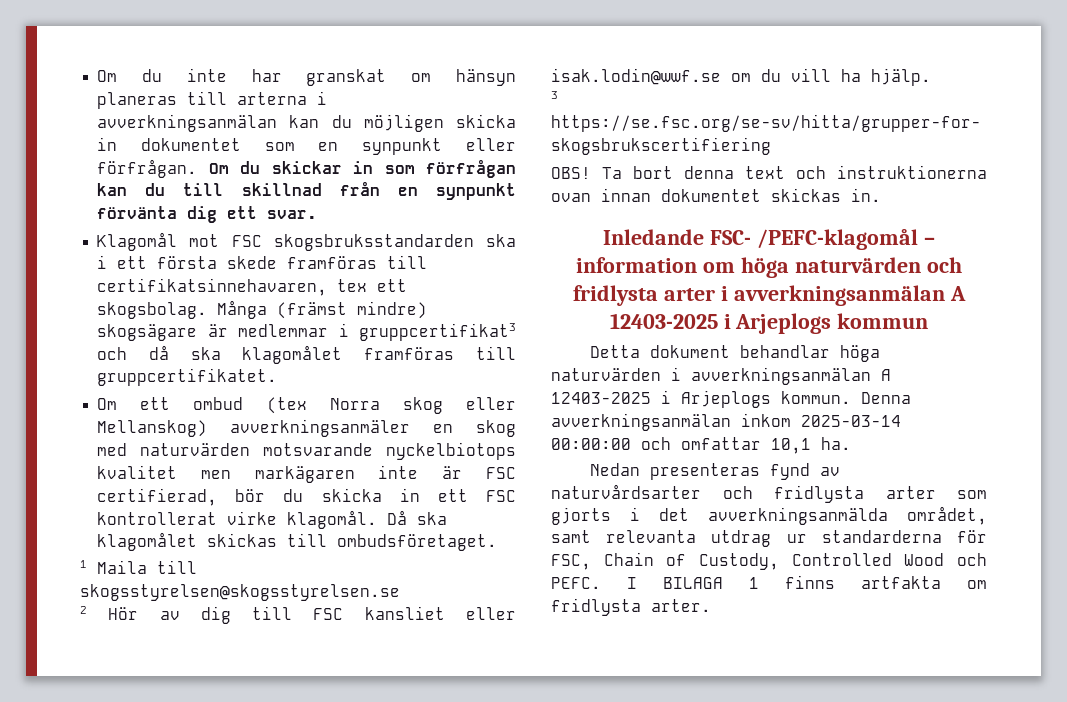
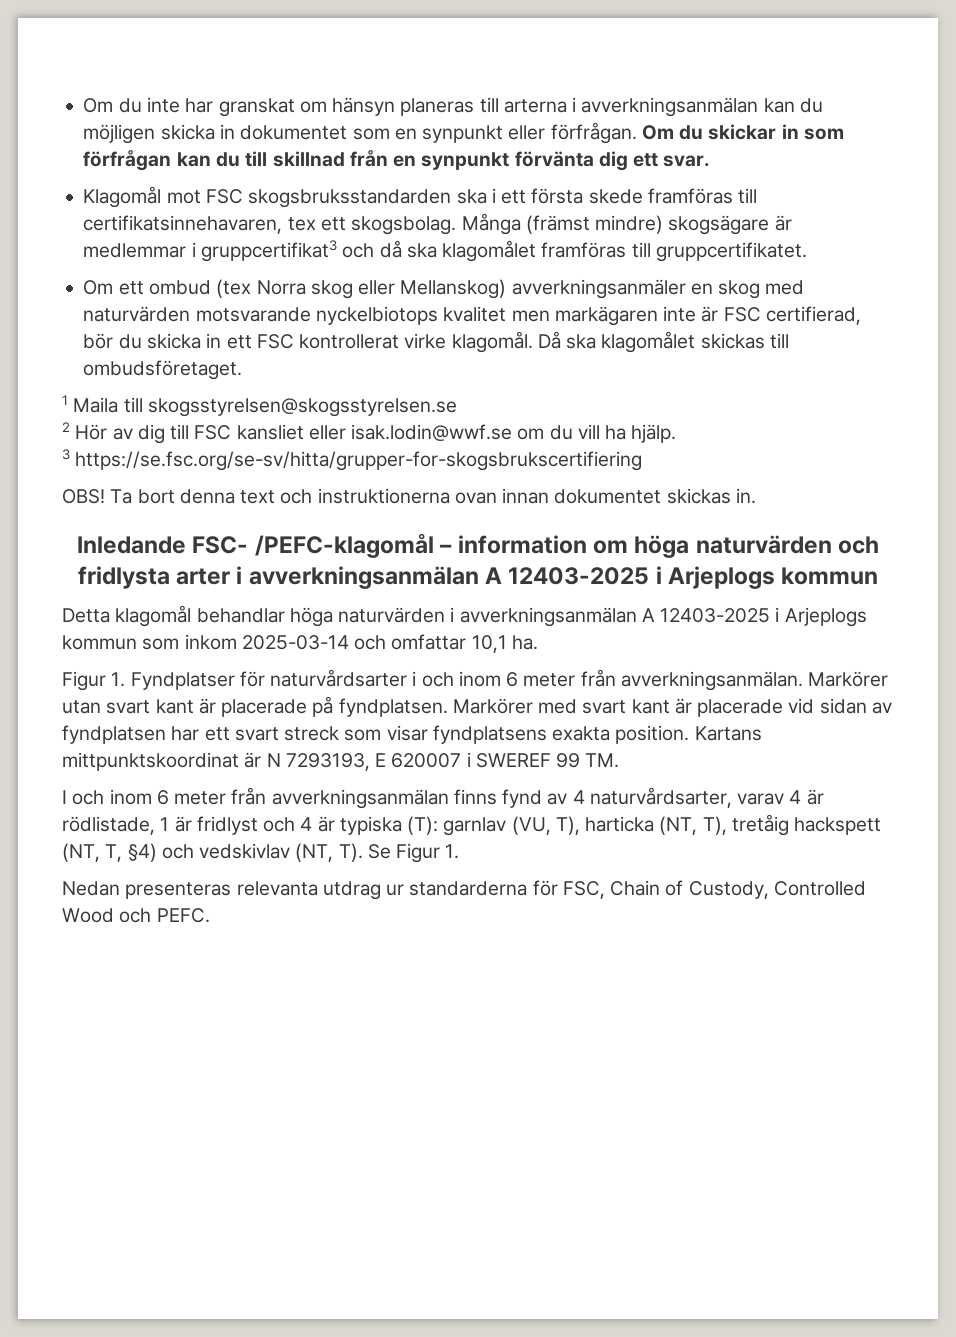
- Detta dokument behandlar höga naturvärden i avverkningsanmälan A 12403-2025 i Arjeplogs kommun. Denna avverkningsanmälan inkom 2025-03-14 00:00:00 och omfattar 10,1 ha.
+ Detta klagomål behandlar höga naturvärden i avverkningsanmälan A 12403-2025 i Arjeplogs kommun som inkom 2025-03-14 och omfattar 10,1 ha.
- Nedan presenteras fynd av naturvårdsarter och fridlysta arter som gjorts i det avverkningsanmälda området, samt relevanta utdrag ur standarderna för FSC, Chain of Custody, Controlled Wood och PEFC. I BILAGA 1 finns artfakta om fridlysta arter.
+ Figur 1. Fyndplatser för naturvårdsarter i och inom 6 meter från avverkningsanmälan. Markörer utan svart kant är placerade på fyndplatsen. Markörer med svart kant är placerade vid sidan av fyndplatsen har ett svart streck som visar fyndplatsens exakta position. Kartans mittpunktskoordinat är N 7293193, E 620007 i SWEREF 99 TM.
+ I och inom 6 meter från avverkningsanmälan finns fynd av 4 naturvårdsarter, varav 4 är rödlistade, 1 är fridlyst och 4 är typiska (T): garnlav (VU, T), harticka (NT, T), tretåig hackspett (NT, T, §4) och vedskivlav (NT, T). Se Figur 1.
+ Nedan presenteras relevanta utdrag ur standarderna för FSC, Chain of Custody, Controlled Wood och PEFC.

